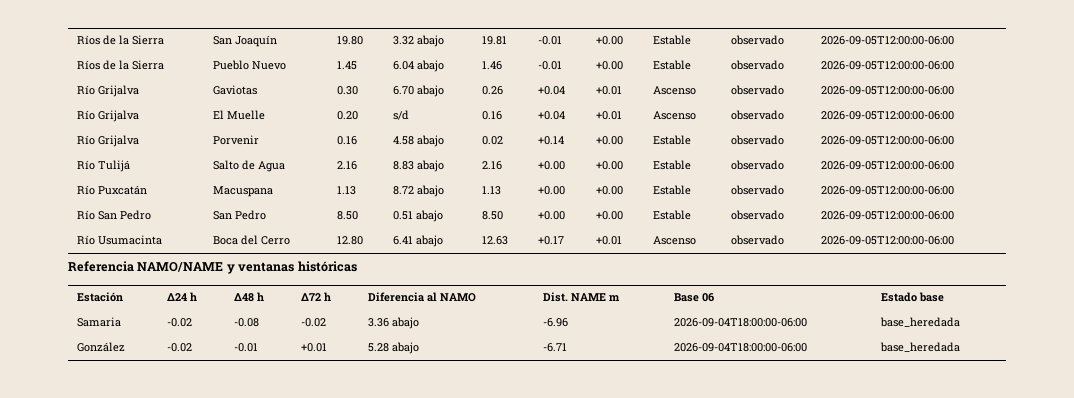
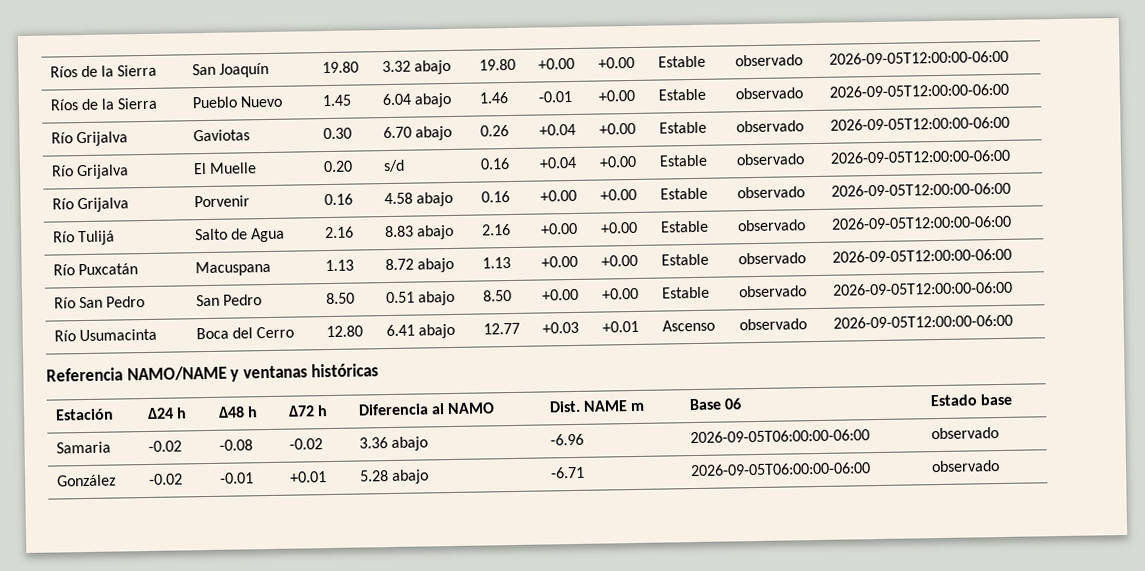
- Ríos de la Sierra | San Joaquín | 19.80 | 3.32 abajo | 19.81 | -0.01 | +0.00 | Estable | observado | 2026-09-05T12:00:00-06:00
+ Ríos de la Sierra | San Joaquín | 19.80 | 3.32 abajo | 19.80 | +0.00 | +0.00 | Estable | observado | 2026-09-05T12:00:00-06:00
- Río Grijalva | Gaviotas | 0.30 | 6.70 abajo | 0.26 | +0.04 | +0.01 | Ascenso | observado | 2026-09-05T12:00:00-06:00
+ Río Grijalva | Gaviotas | 0.30 | 6.70 abajo | 0.26 | +0.04 | +0.00 | Estable | observado | 2026-09-05T12:00:00-06:00
- Río Grijalva | El Muelle | 0.20 | s/d | 0.16 | +0.04 | +0.01 | Ascenso | observado | 2026-09-05T12:00:00-06:00
+ Río Grijalva | El Muelle | 0.20 | s/d | 0.16 | +0.04 | +0.00 | Estable | observado | 2026-09-05T12:00:00-06:00
- Río Grijalva | Porvenir | 0.16 | 4.58 abajo | 0.02 | +0.14 | +0.00 | Estable | observado | 2026-09-05T12:00:00-06:00
+ Río Grijalva | Porvenir | 0.16 | 4.58 abajo | 0.16 | +0.00 | +0.00 | Estable | observado | 2026-09-05T12:00:00-06:00
- Río Usumacinta | Boca del Cerro | 12.80 | 6.41 abajo | 12.63 | +0.17 | +0.01 | Ascenso | observado | 2026-09-05T12:00:00-06:00
+ Río Usumacinta | Boca del Cerro | 12.80 | 6.41 abajo | 12.77 | +0.03 | +0.01 | Ascenso | observado | 2026-09-05T12:00:00-06:00
- Samaria | -0.02 | -0.08 | -0.02 | 3.36 abajo | -6.96 | 2026-09-04T18:00:00-06:00 | base_heredada
+ Samaria | -0.02 | -0.08 | -0.02 | 3.36 abajo | -6.96 | 2026-09-05T06:00:00-06:00 | observado
- González | -0.02 | -0.01 | +0.01 | 5.28 abajo | -6.71 | 2026-09-04T18:00:00-06:00 | base_heredada
+ González | -0.02 | -0.01 | +0.01 | 5.28 abajo | -6.71 | 2026-09-05T06:00:00-06:00 | observado

